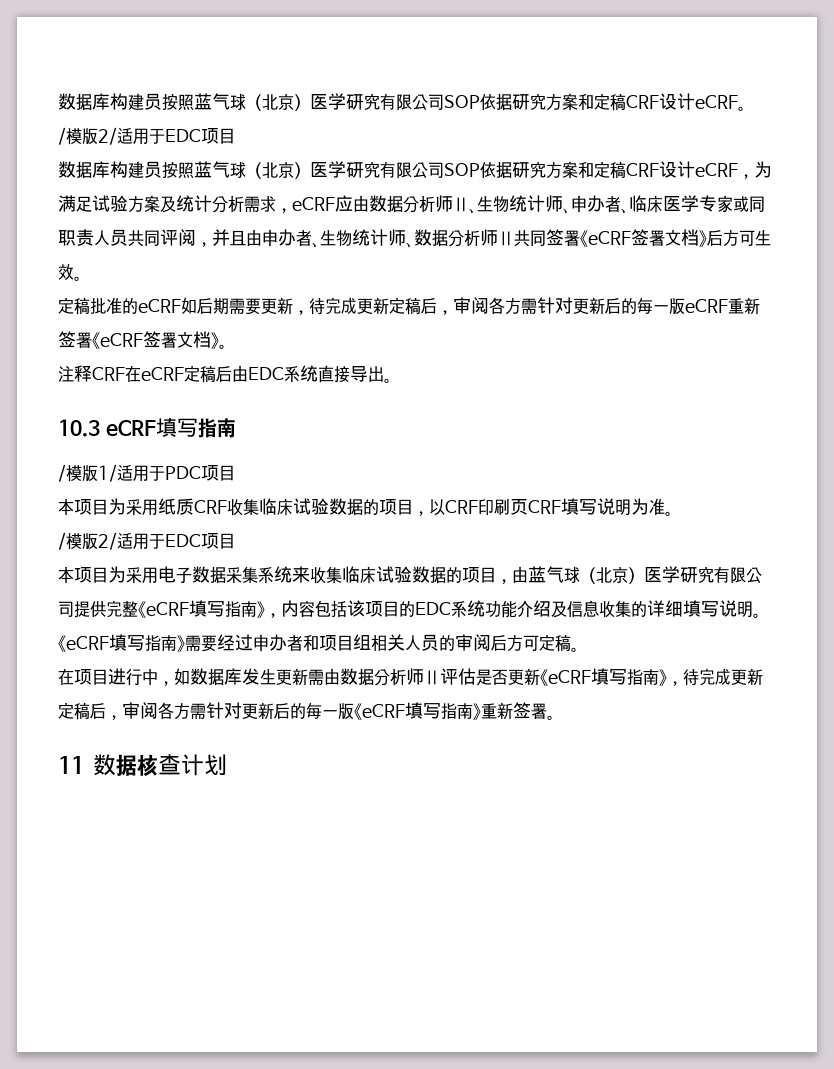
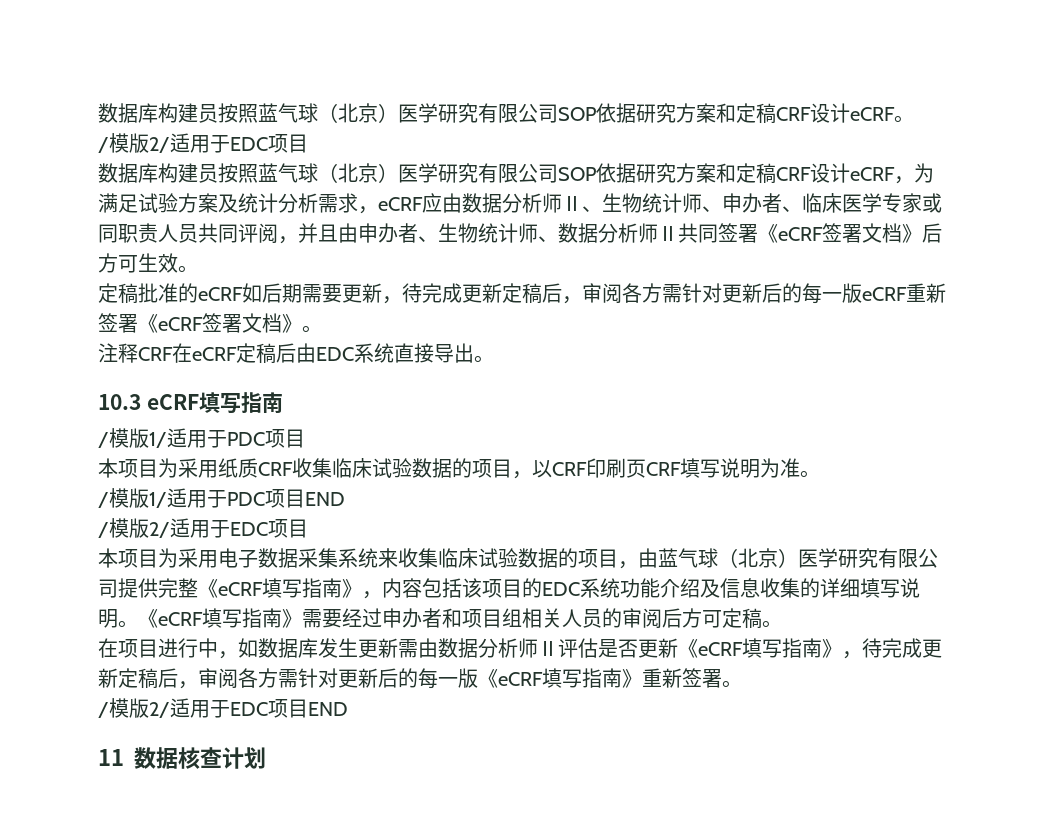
+ /模版1/适用于PDC项目END
+ /模版2/适用于EDC项目END

